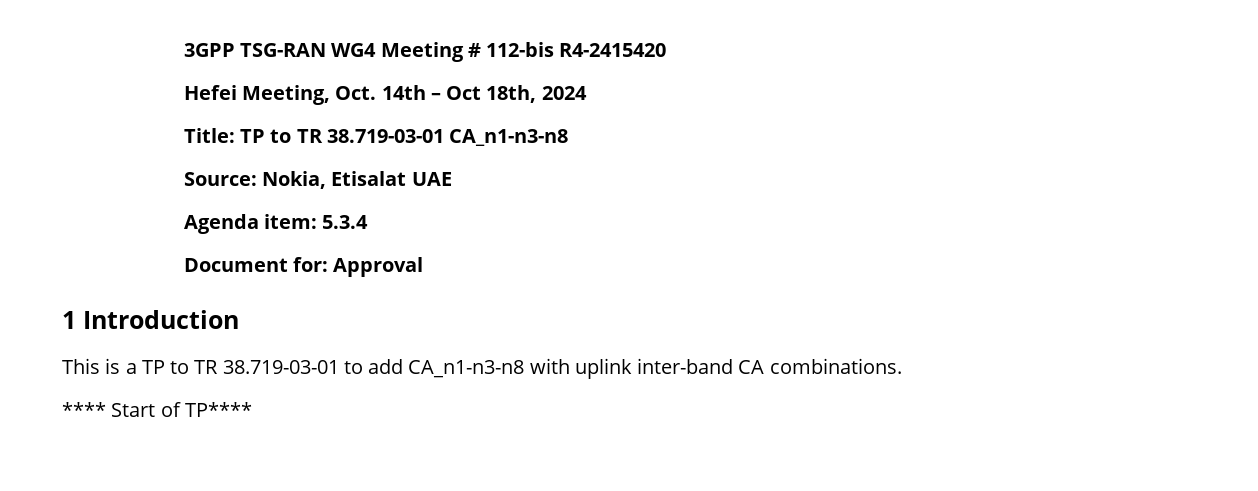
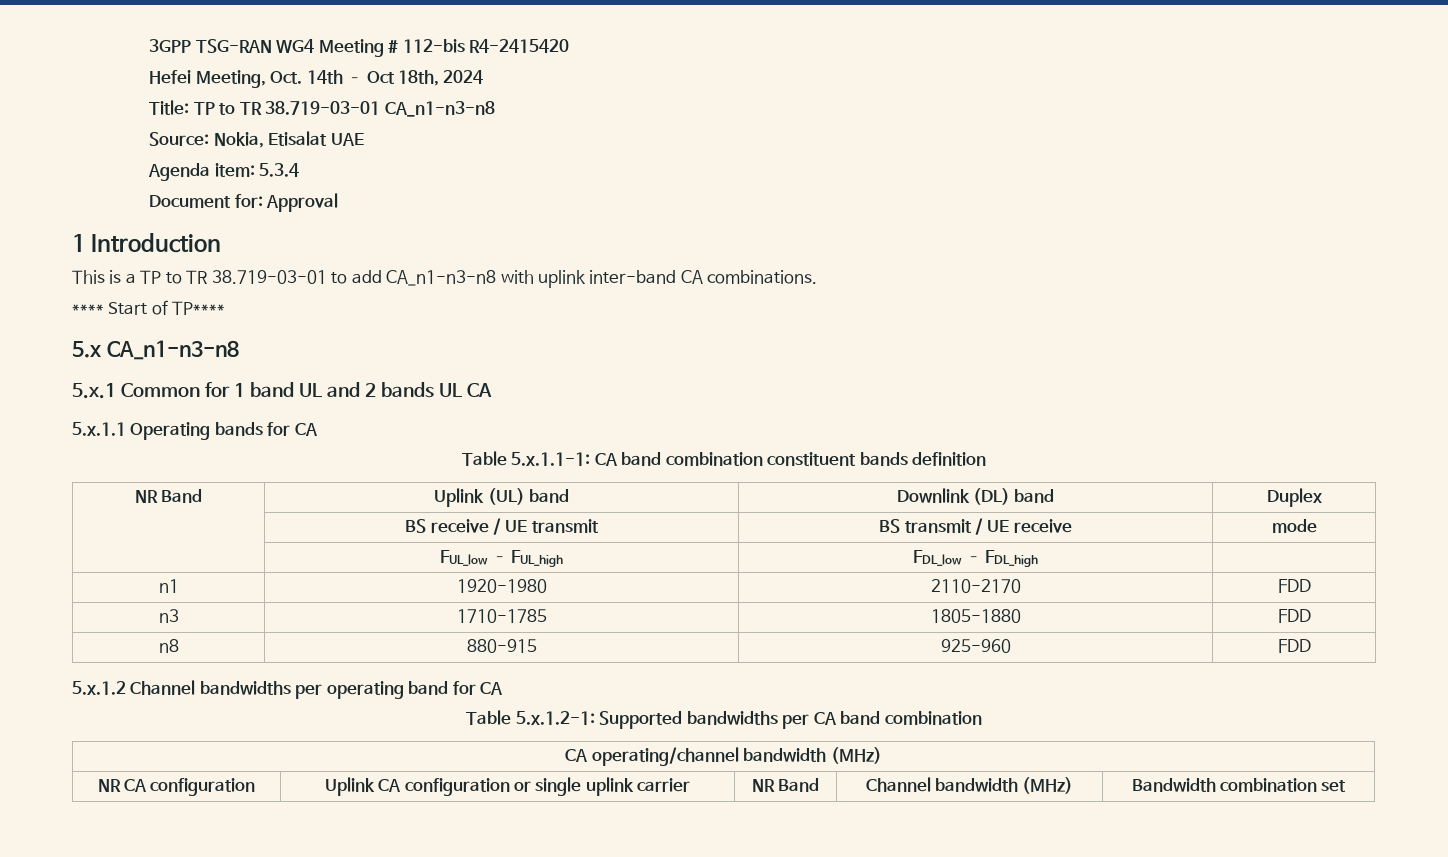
+ 5.x CA_n1-n3-n8
+ 5.x.1 Common for 1 band UL and 2 bands UL CA
+ 5.x.1.1 Operating bands for CA
+ Table 5.x.1.1-1: CA band combination constituent bands definition
+ NR Band | Uplink (UL) band | Downlink (DL) band | Duplex
+ | BS receive / UE transmit | BS transmit / UE receive | mode
+ | FUL_low – FUL_high | FDL_low – FDL_high |
+ n1 | 1920-1980 | 2110-2170 | FDD
+ n3 | 1710-1785 | 1805-1880 | FDD
+ n8 | 880-915 | 925-960 | FDD
+ 5.x.1.2 Channel bandwidths per operating band for CA
+ Table 5.x.1.2-1: Supported bandwidths per CA band combination
+ CA operating/channel bandwidth (MHz)
+ NR CA configuration | Uplink CA configuration or single uplink carrier | NR Band | Channel bandwidth (MHz) | Bandwidth combination set

